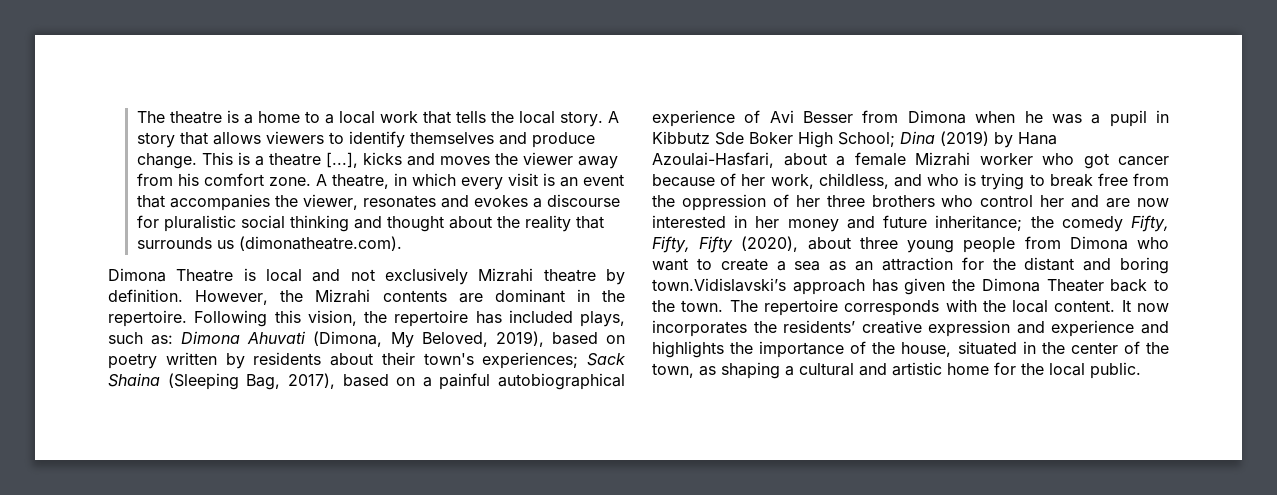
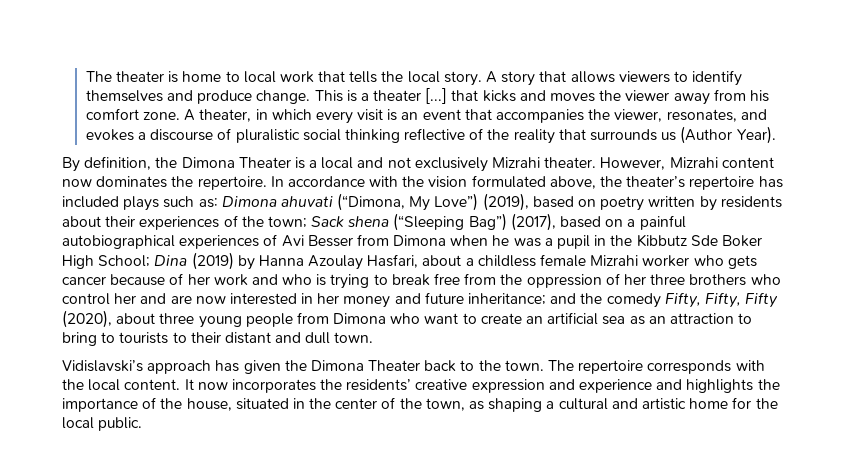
- The theatre is a home to a local work that tells the local story.
+ The theater is home to local work that tells the local story.
- This is a theatre [...], kicks and moves the viewer away from his comfort zone.
+ This is a theater [...] that kicks and moves the viewer away from his comfort zone.
- A theatre, in which every visit is an event that accompanies the viewer, resonates and evokes a discourse for pluralistic social thinking and thought about the reality that surrounds us (dimonatheatre.com).
- Dimona Theatre is local and not exclusively Mizrahi theatre by definition. However, the Mizrahi contents are dominant in the repertoire. Following this vision, the repertoire has included plays, such as:
+ A theater, in which every visit is an event that accompanies the viewer, resonates, and evokes a discourse of pluralistic social thinking reflective of the reality that surrounds us (Author Year).
+ By definition, the Dimona Theater is a local and not exclusively Mizrahi theater. However, Mizrahi content now dominates the repertoire. In accordance with the vision formulated above, the theater’s repertoire has included plays such as:
- Dimona Ahuvati (Dimona, My Beloved, 2019), based on poetry written by residents about their town's experiences; Sack Shaina (Sleeping Bag, 2017), based on a painful autobiographical experience of Avi Besser from Dimona when he was a pupil in Kibbutz Sde Boker High School;
+ Dimona ahuvati (“Dimona, My Love”) (2019), based on poetry written by residents about their experiences of the town; Sack shena (“Sleeping Bag”) (2017), based on a painful autobiographical experiences of Avi Besser from Dimona when he was a pupil in the Kibbutz Sde Boker High School;
- Dina (2019) by Hana Azoulai-Hasfari, about a female Mizrahi worker who got cancer because of her work, childless, and who is trying to break free from the oppression of her three brothers who control her and are now interested in her money and future inheritance;
+ Dina (2019) by Hanna Azoulay Hasfari, about a childless female Mizrahi worker who gets cancer because of her work and who is trying to break free from the oppression of her three brothers who control her and are now interested in her money and future inheritance;
- the comedy Fifty, Fifty, Fifty (2020), about three young people from Dimona who want to create a sea as an attraction for the distant and boring town.Vidislavski’s approach has given the Dimona Theater back to the town.
+ and the comedy Fifty, Fifty, Fifty (2020), about three young people from Dimona who want to create an artificial sea as an attraction to bring to tourists to their distant and dull town.
+ Vidislavski’s approach has given the Dimona Theater back to the town.

